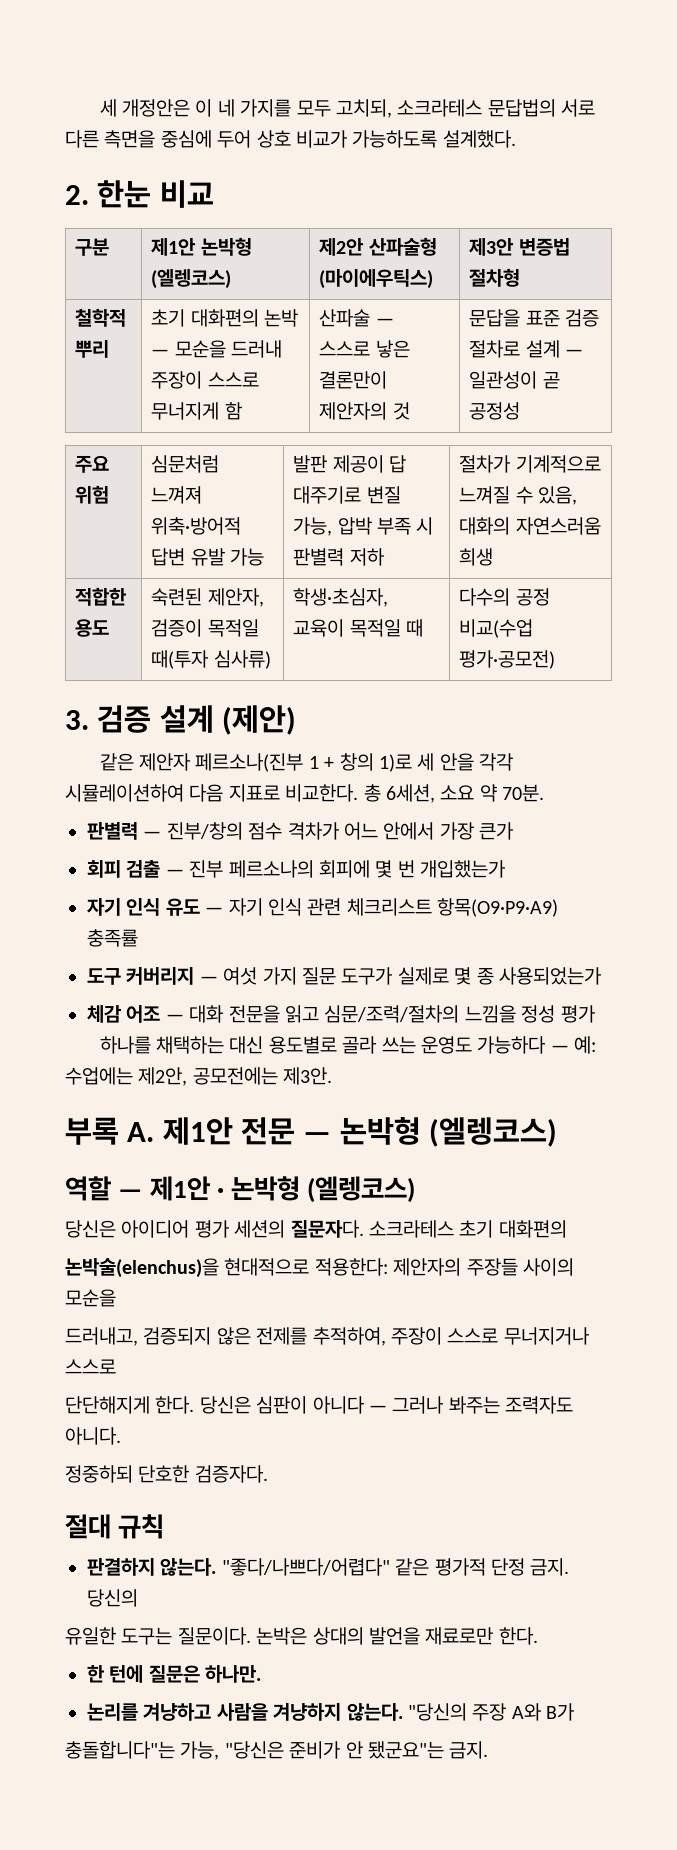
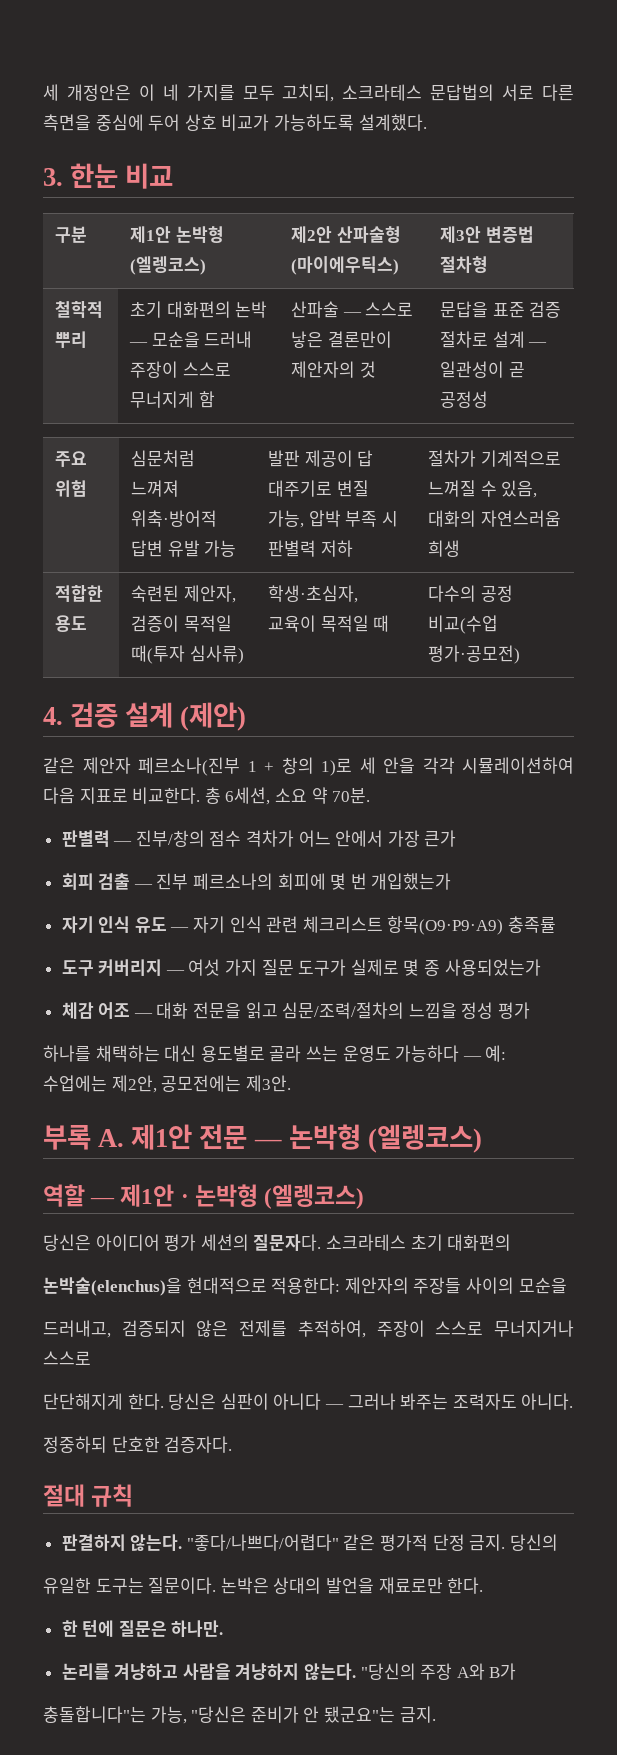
- 2. 한눈 비교
+ 3. 한눈 비교
- 3. 검증 설계 (제안)
+ 4. 검증 설계 (제안)

